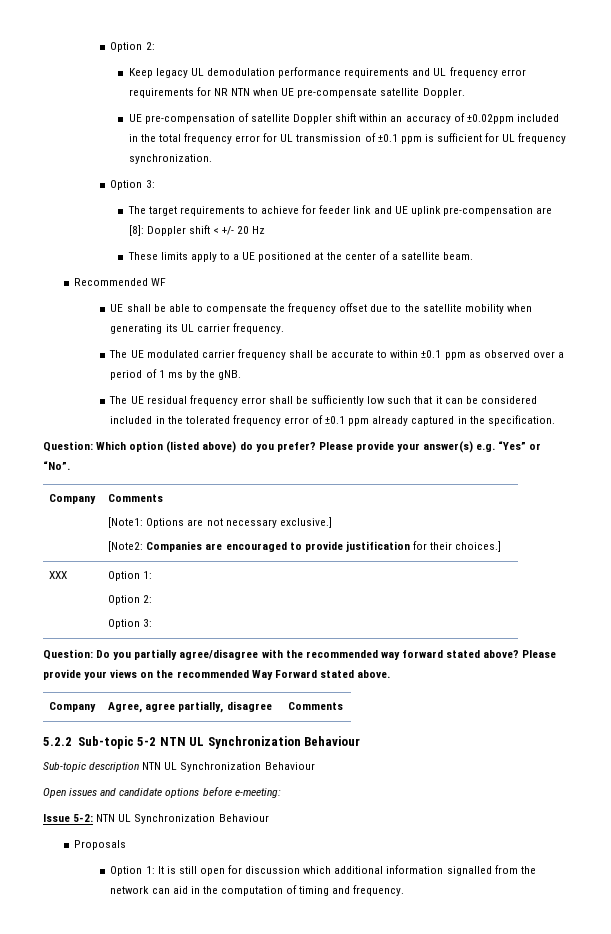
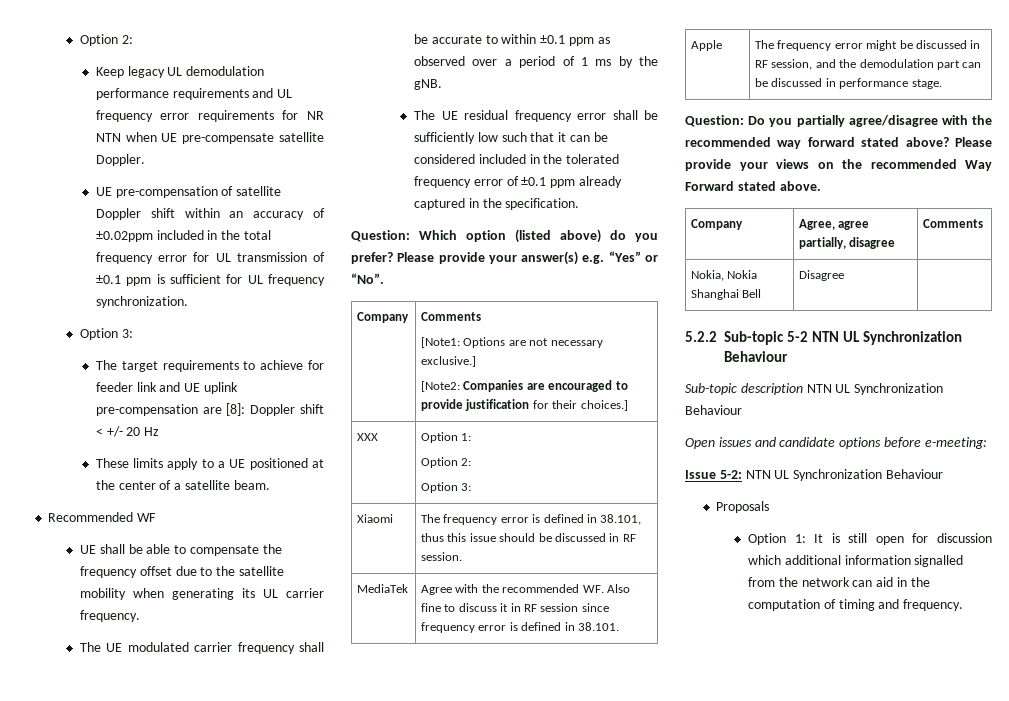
+ Xiaomi | The frequency error is defined in 38.101, thus this issue should be discussed in RF session.
+ MediaTek | Agree with the recommended WF. Also fine to discuss it in RF session since frequency error is defined in 38.101.
+ Apple | The frequency error might be discussed in RF session, and the demodulation part can be discussed in performance stage.
+ Nokia, Nokia Shanghai Bell | Disagree |

